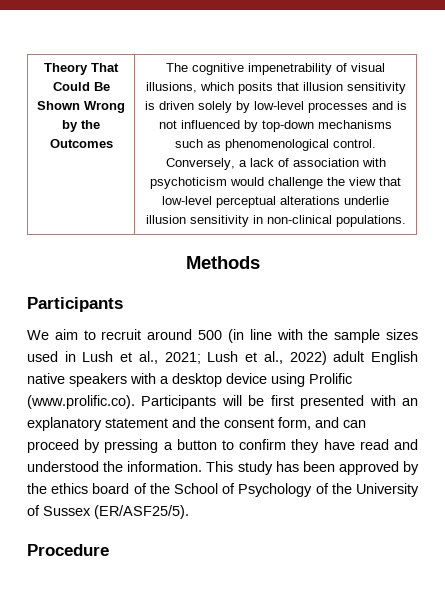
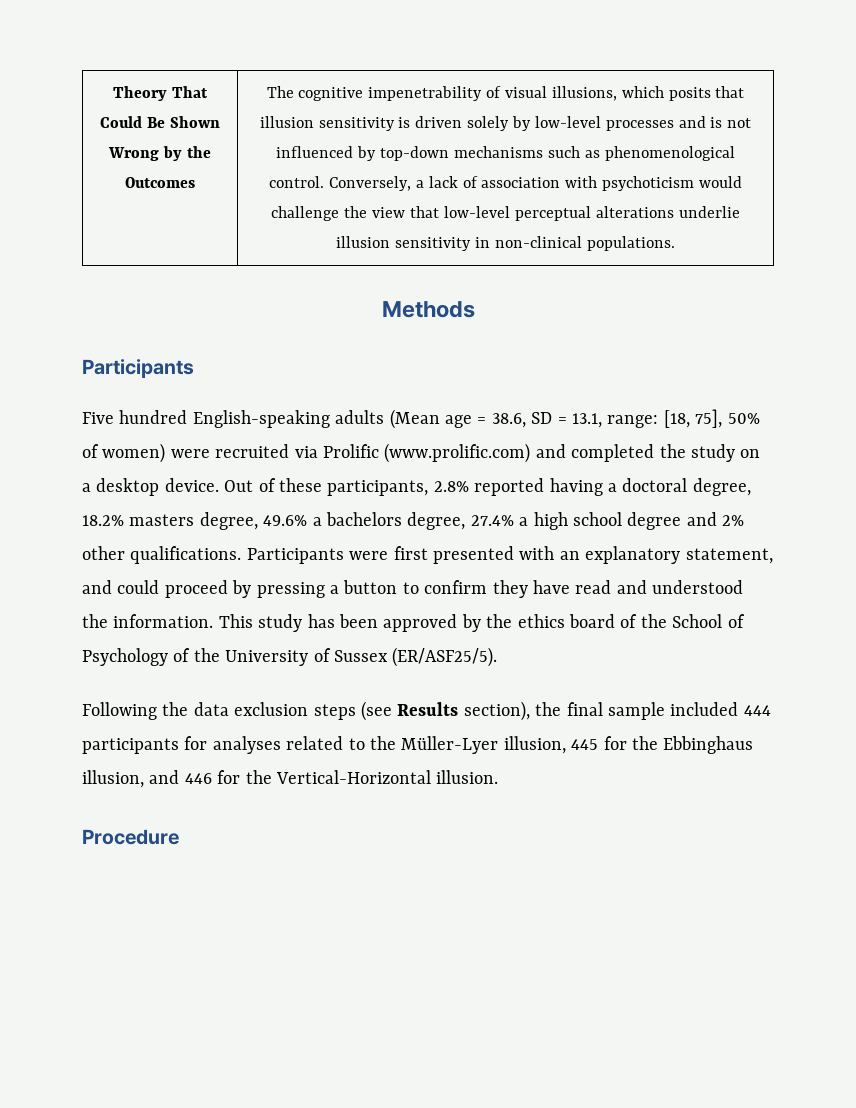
- We aim to recruit around 500 (in line with the sample sizes used in Lush et al., 2021; Lush et al., 2022) adult English native speakers with a desktop device using Prolific (www.prolific.co). Participants will be first presented with an explanatory statement and the consent form, and can proceed by pressing a button to confirm they have read and understood the information.
+ Five hundred English-speaking adults (Mean age = 38.6, SD = 13.1, range: [18, 75], 50% of women) were recruited via Prolific (www.prolific.com) and completed the study on a desktop device. Out of these participants, 2.8% reported having a doctoral degree, 18.2% masters degree, 49.6% a bachelors degree, 27.4% a high school degree and 2% other qualifications. Participants were first presented with an explanatory statement, and could proceed by pressing a button to confirm they have read and understood the information.
+ Following the data exclusion steps (see Results section), the final sample included 444 participants for analyses related to the Müller-Lyer illusion, 445 for the Ebbinghaus illusion, and 446 for the Vertical-Horizontal illusion.

